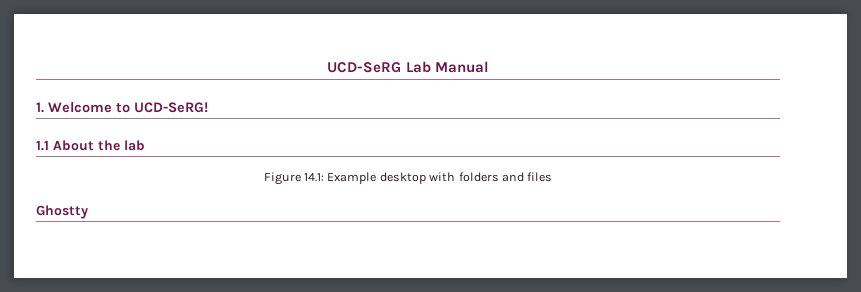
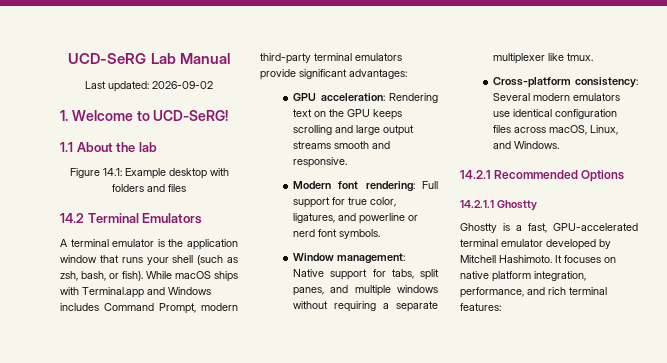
+ Last updated: 2026-09-02
- Ghostty
+ 14.2 Terminal Emulators
+ A terminal emulator is the application window that runs your shell (such as zsh, bash, or fish). While macOS ships with Terminal.app and Windows includes Command Prompt, modern third-party terminal emulators provide significant advantages:
+ GPU acceleration: Rendering text on the GPU keeps scrolling and large output streams smooth and responsive.
+ Modern font rendering: Full support for true color, ligatures, and powerline or nerd font symbols.
+ Window management: Native support for tabs, split panes, and multiple windows without requiring a separate multiplexer like tmux.
+ Cross-platform consistency: Several modern emulators use identical configuration files across macOS, Linux, and Windows.
+ 14.2.1 Recommended Options
+ 14.2.1.1 Ghostty
+ Ghostty is a fast, GPU-accelerated terminal emulator developed by Mitchell Hashimoto. It focuses on native platform integration, performance, and rich terminal features:

